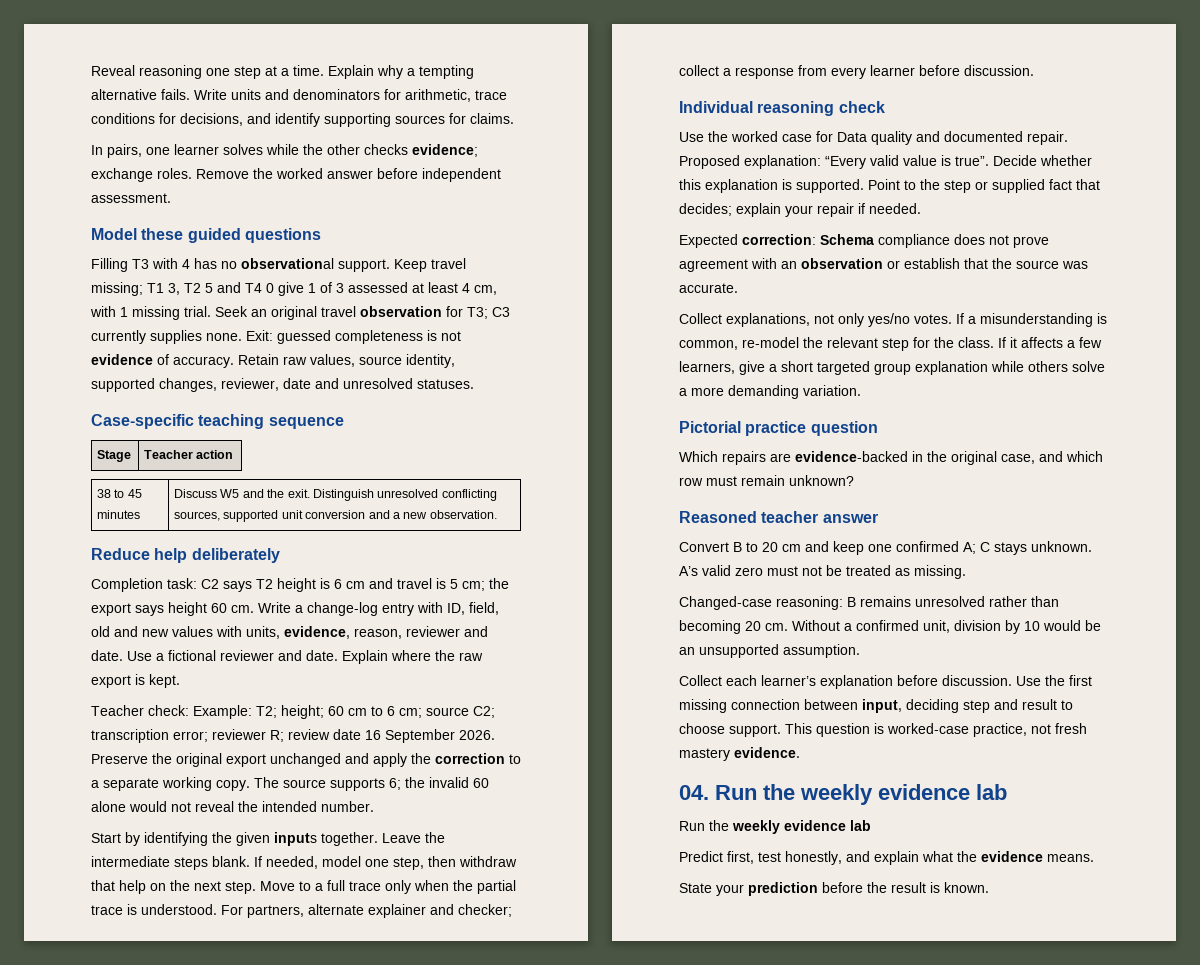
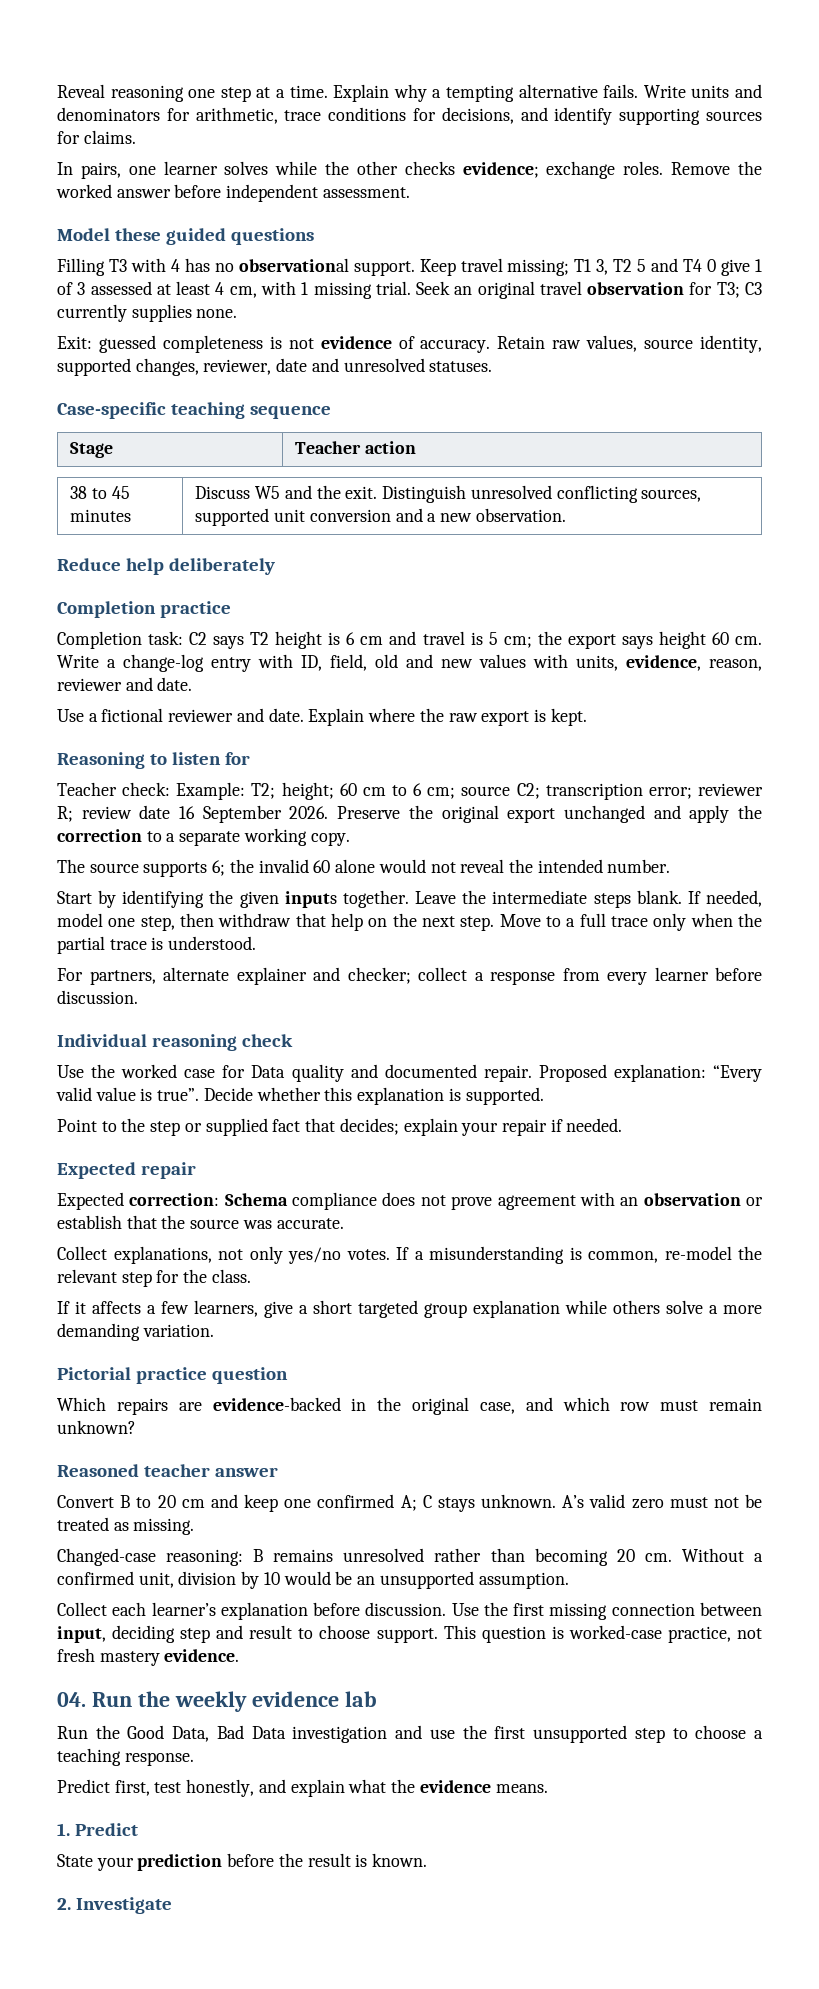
- Seek an original travel observation for T3; C3 currently supplies none. Exit: guessed completeness is not evidence of accuracy.
+ Seek an original travel observation for T3; C3 currently supplies none.
+ Exit: guessed completeness is not evidence of accuracy.
+ Completion practice
- Write a change-log entry with ID, field, old and new values with units, evidence, reason, reviewer and date. Use a fictional reviewer and date.
+ Write a change-log entry with ID, field, old and new values with units, evidence, reason, reviewer and date.
+ Use a fictional reviewer and date.
+ Reasoning to listen for
- Preserve the original export unchanged and apply the correction to a separate working copy. The source supports 6; the invalid 60 alone would not reveal the intended number.
+ Preserve the original export unchanged and apply the correction to a separate working copy.
+ The source supports 6; the invalid 60 alone would not reveal the intended number.
- Move to a full trace only when the partial trace is understood. For partners, alternate explainer and checker; collect a response from every learner before discussion.
+ Move to a full trace only when the partial trace is understood.
+ For partners, alternate explainer and checker; collect a response from every learner before discussion.
- Decide whether this explanation is supported. Point to the step or supplied fact that decides; explain your repair if needed.
+ Decide whether this explanation is supported.
+ Point to the step or supplied fact that decides; explain your repair if needed.
+ Expected repair
- If a misunderstanding is common, re-model the relevant step for the class. If it affects a few learners, give a short targeted group explanation while others solve a more demanding variation.
+ If a misunderstanding is common, re-model the relevant step for the class.
+ If it affects a few learners, give a short targeted group explanation while others solve a more demanding variation.
  04. Run the weekly evidence lab
- Run the weekly evidence lab
+ Run the Good Data, Bad Data investigation and use the first unsupported step to choose a teaching response.
+ 1. Predict
+ 2. Investigate

